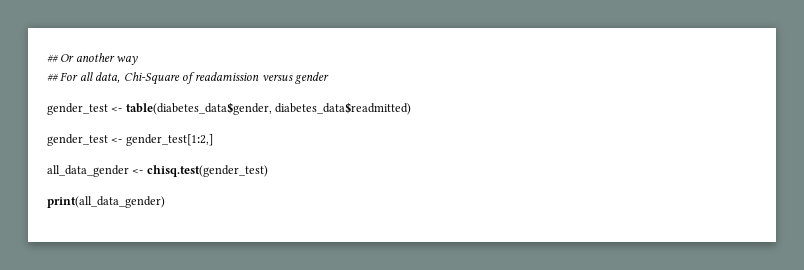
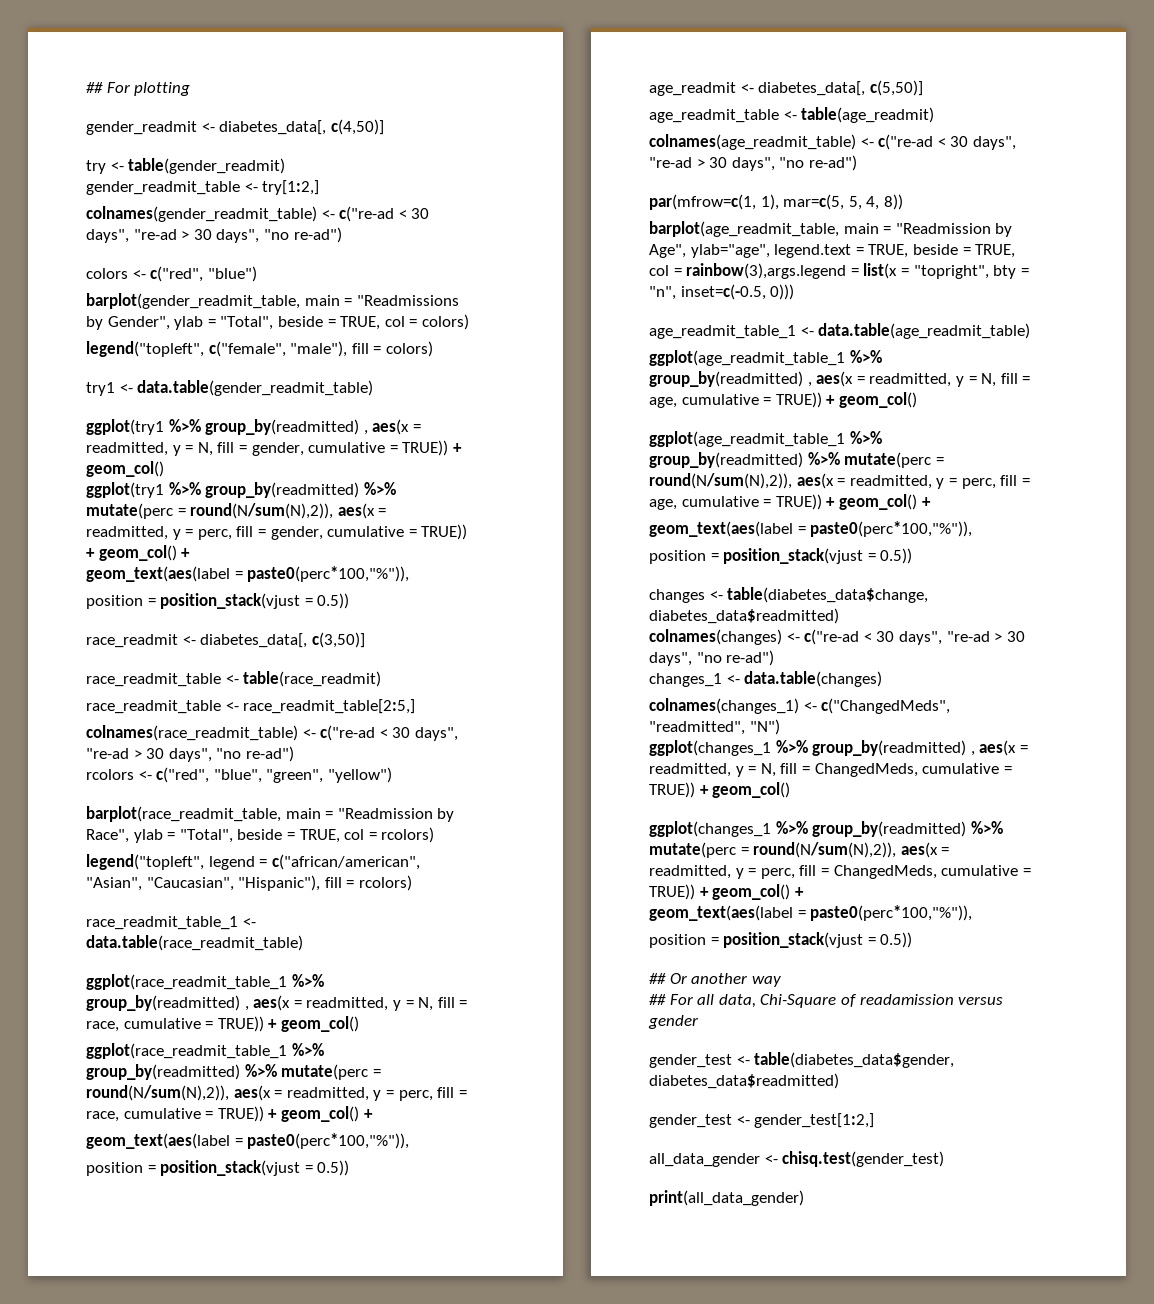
+ ## For plotting
+ gender_readmit <- diabetes_data[, c(4,50)]
+ try <- table(gender_readmit)
+ gender_readmit_table <- try[1:2,]
+ colnames(gender_readmit_table) <- c("re-ad < 30 days", "re-ad > 30 days", "no re-ad")
+ colors <- c("red", "blue")
+ barplot(gender_readmit_table, main = "Readmissions by Gender", ylab = "Total", beside = TRUE, col = colors)
+ legend("topleft", c("female", "male"), fill = colors)
+ try1 <- data.table(gender_readmit_table)
+ ggplot(try1 %>% group_by(readmitted) , aes(x = readmitted, y = N, fill = gender, cumulative = TRUE)) + geom_col()
+ ggplot(try1 %>% group_by(readmitted) %>% mutate(perc = round(N/sum(N),2)), aes(x = readmitted, y = perc, fill = gender, cumulative = TRUE)) + geom_col() +
+ geom_text(aes(label = paste0(perc*100,"%")),
+ position = position_stack(vjust = 0.5))
+ race_readmit <- diabetes_data[, c(3,50)]
+ race_readmit_table <- table(race_readmit)
+ race_readmit_table <- race_readmit_table[2:5,]
+ colnames(race_readmit_table) <- c("re-ad < 30 days", "re-ad > 30 days", "no re-ad")
+ rcolors <- c("red", "blue", "green", "yellow")
+ barplot(race_readmit_table, main = "Readmission by Race", ylab = "Total", beside = TRUE, col = rcolors)
+ legend("topleft", legend = c("african/american", "Asian", "Caucasian", "Hispanic"), fill = rcolors)
+ race_readmit_table_1 <- data.table(race_readmit_table)
+ ggplot(race_readmit_table_1 %>% group_by(readmitted) , aes(x = readmitted, y = N, fill = race, cumulative = TRUE)) + geom_col()
+ ggplot(race_readmit_table_1 %>% group_by(readmitted) %>% mutate(perc = round(N/sum(N),2)), aes(x = readmitted, y = perc, fill = race, cumulative = TRUE)) + geom_col() +
+ geom_text(aes(label = paste0(perc*100,"%")),
+ position = position_stack(vjust = 0.5))
+ age_readmit <- diabetes_data[, c(5,50)]
+ age_readmit_table <- table(age_readmit)
+ colnames(age_readmit_table) <- c("re-ad < 30 days", "re-ad > 30 days", "no re-ad")
+ par(mfrow=c(1, 1), mar=c(5, 5, 4, 8))
+ barplot(age_readmit_table, main = "Readmission by Age", ylab="age", legend.text = TRUE, beside = TRUE, col = rainbow(3),args.legend = list(x = "topright", bty = "n", inset=c(-0.5, 0)))
+ age_readmit_table_1 <- data.table(age_readmit_table)
+ ggplot(age_readmit_table_1 %>% group_by(readmitted) , aes(x = readmitted, y = N, fill = age, cumulative = TRUE)) + geom_col()
+ ggplot(age_readmit_table_1 %>% group_by(readmitted) %>% mutate(perc = round(N/sum(N),2)), aes(x = readmitted, y = perc, fill = age, cumulative = TRUE)) + geom_col() +
+ geom_text(aes(label = paste0(perc*100,"%")),
+ position = position_stack(vjust = 0.5))
+ changes <- table(diabetes_data$change, diabetes_data$readmitted)
+ colnames(changes) <- c("re-ad < 30 days", "re-ad > 30 days", "no re-ad")
+ changes_1 <- data.table(changes)
+ colnames(changes_1) <- c("ChangedMeds", "readmitted", "N")
+ ggplot(changes_1 %>% group_by(readmitted) , aes(x = readmitted, y = N, fill = ChangedMeds, cumulative = TRUE)) + geom_col()
+ ggplot(changes_1 %>% group_by(readmitted) %>% mutate(perc = round(N/sum(N),2)), aes(x = readmitted, y = perc, fill = ChangedMeds, cumulative = TRUE)) + geom_col() +
+ geom_text(aes(label = paste0(perc*100,"%")),
+ position = position_stack(vjust = 0.5))

